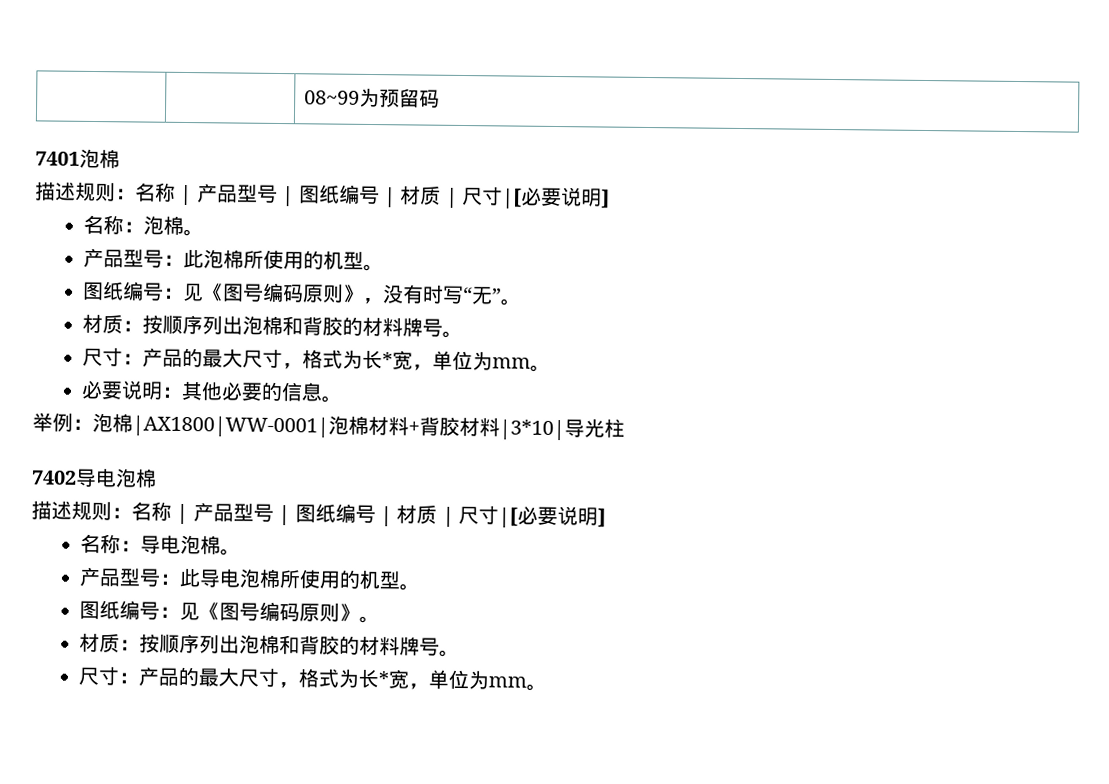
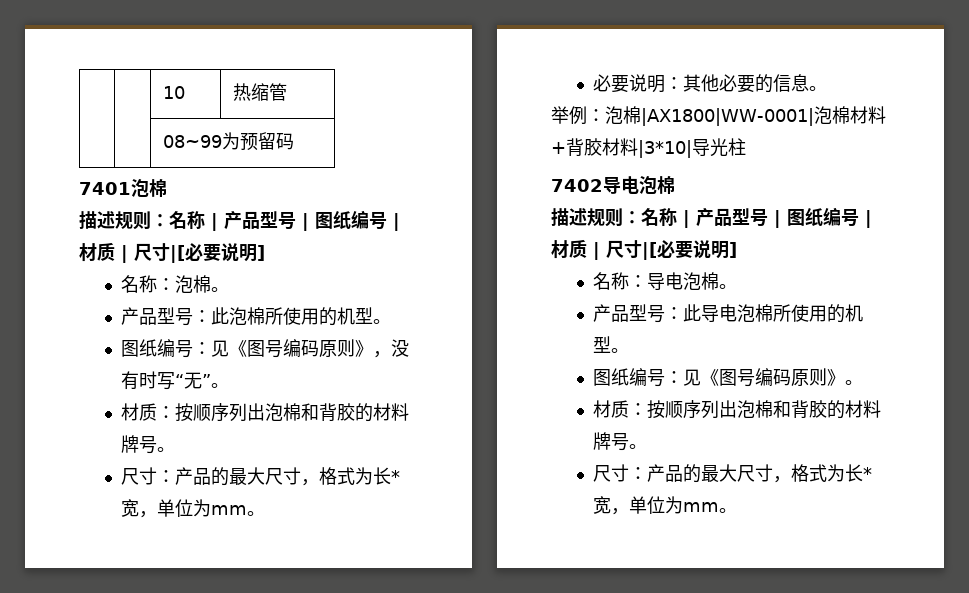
+ | | 10 | 热缩管

